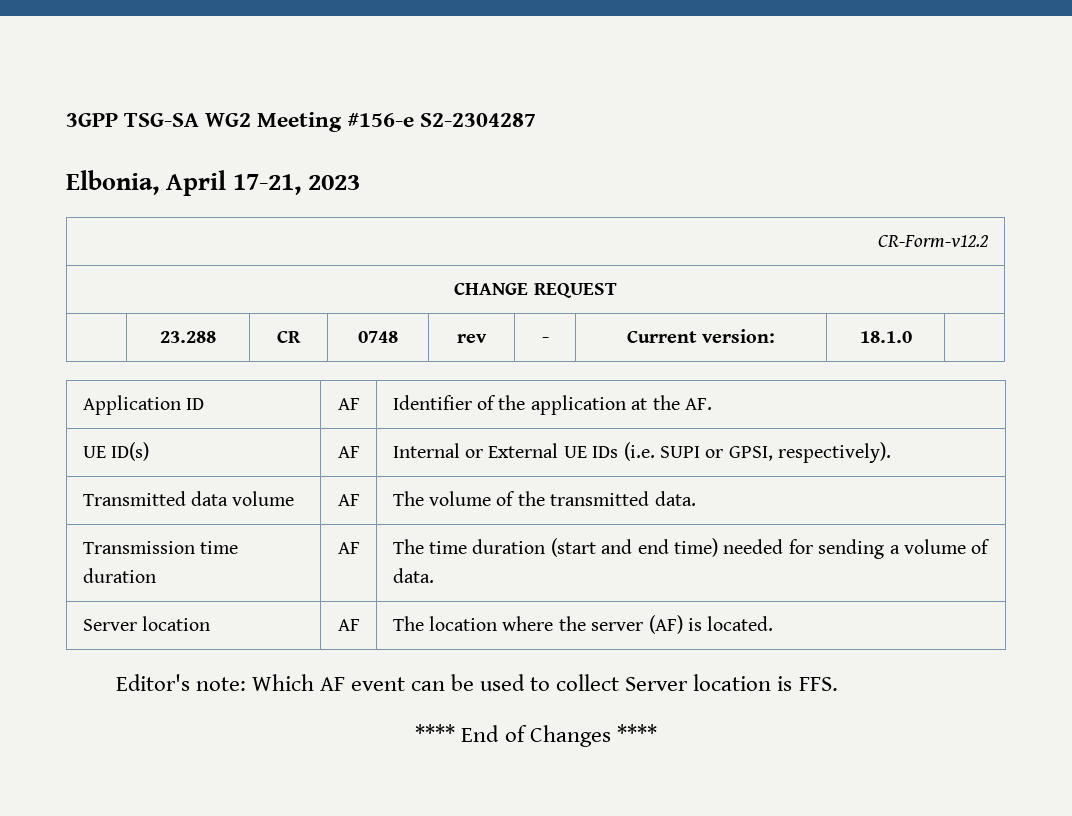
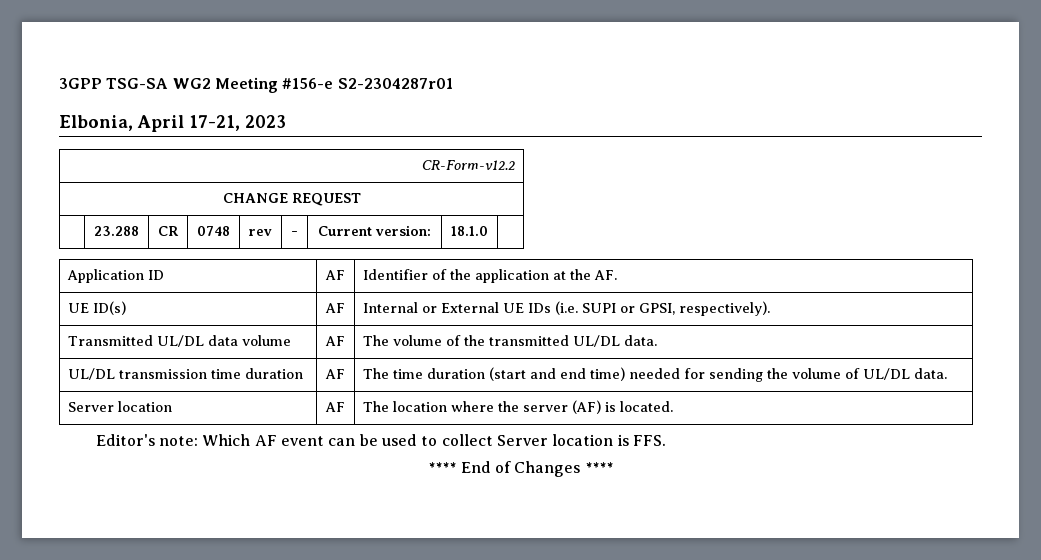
- 3GPP TSG-SA WG2 Meeting #156-e S2-2304287
+ 3GPP TSG-SA WG2 Meeting #156-e S2-2304287r01
- Transmitted data volume | AF | The volume of the transmitted data.
- Transmission time duration | AF | The time duration (start and end time) needed for sending a volume of data.
+ Transmitted UL/DL data volume | AF | The volume of the transmitted UL/DL data.
+ UL/DL transmission time duration | AF | The time duration (start and end time) needed for sending the volume of UL/DL data.

